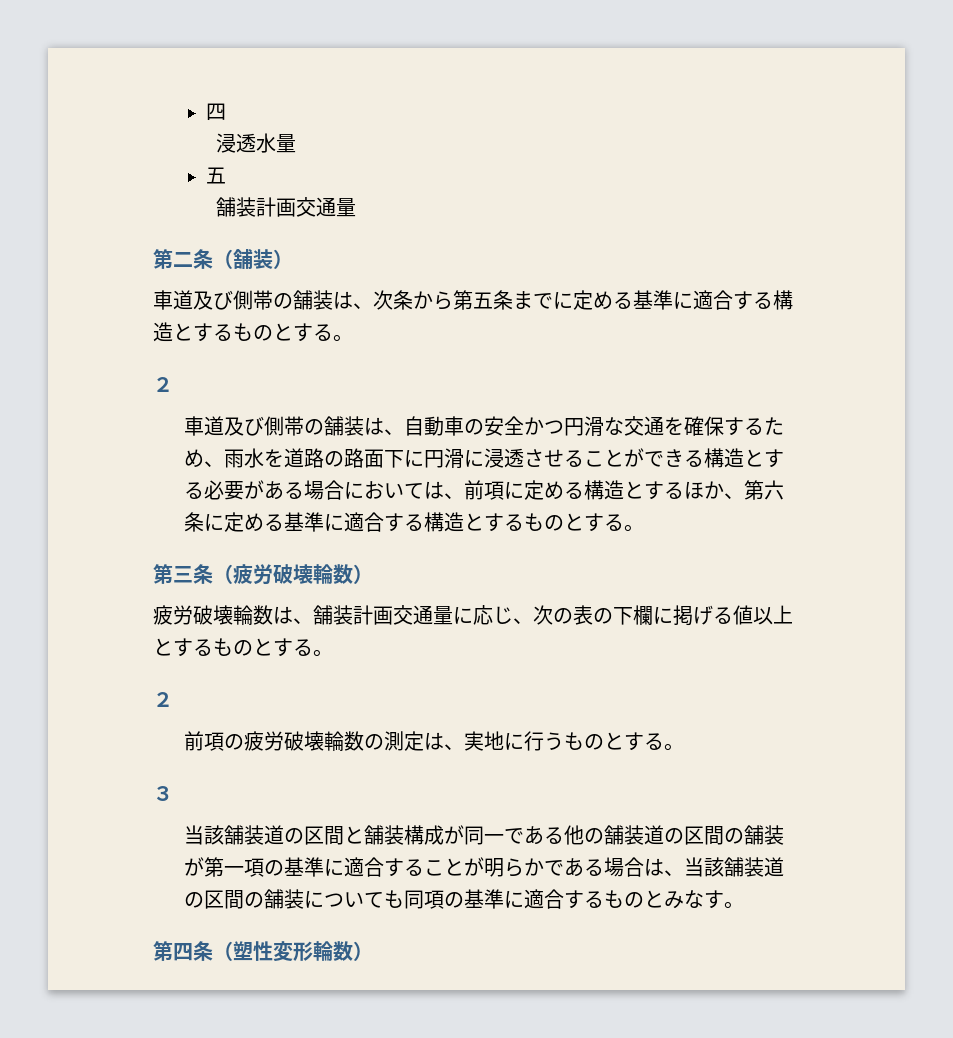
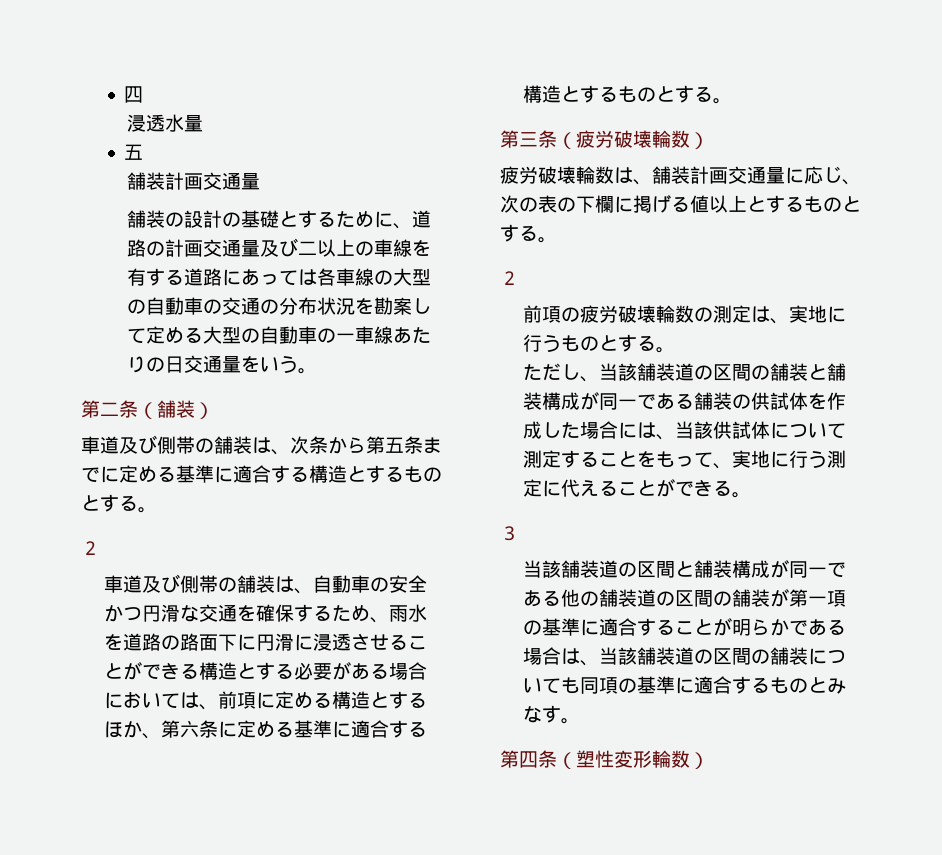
+ 舗装の設計の基礎とするために、道路の計画交通量及び二以上の車線を有する道路にあっては各車線の大型の自動車の交通の分布状況を勘案して定める大型の自動車の一車線あたりの日交通量をいう。
+ ただし、当該舗装道の区間の舗装と舗装構成が同一である舗装の供試体を作成した場合には、当該供試体について測定することをもって、実地に行う測定に代えることができる。

